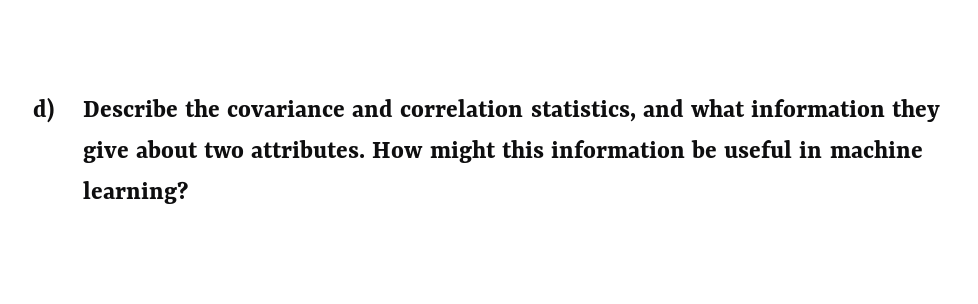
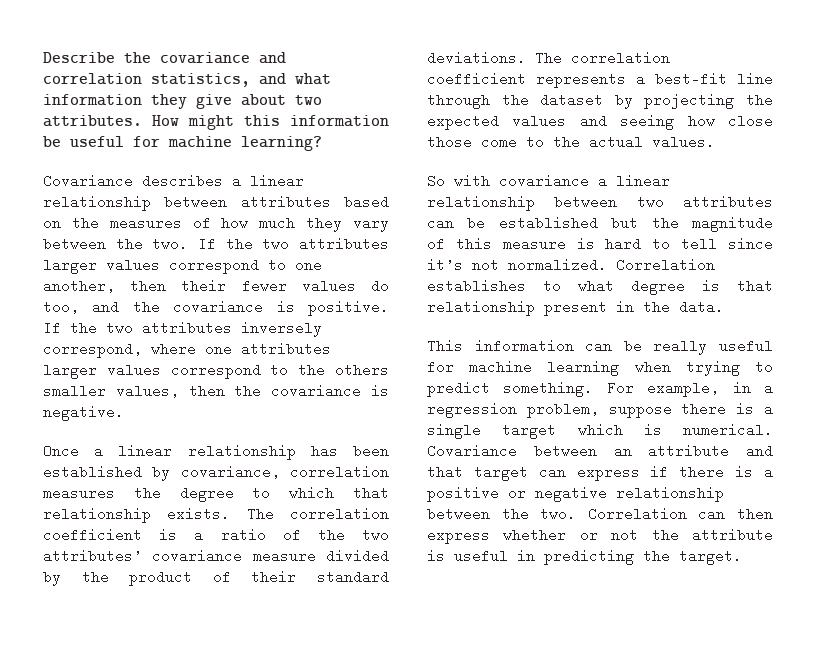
- d) Describe the covariance and correlation statistics, and what information they give about two attributes.
+ Describe the covariance and correlation statistics, and what information they give about two attributes.
- How might this information be useful in machine learning?
+ How might this information be useful for machine learning?
+ Covariance describes a linear relationship between attributes based on the measures of how much they vary between the two. If the two attributes larger values correspond to one another, then their fewer values do too, and the covariance is positive. If the two attributes inversely correspond, where one attributes larger values correspond to the others smaller values, then the covariance is negative.
+ Once a linear relationship has been established by covariance, correlation measures the degree to which that relationship exists. The correlation coefficient is a ratio of the two attributes’ covariance measure divided by the product of their standard deviations. The correlation coefficient represents a best-fit line through the dataset by projecting the expected values and seeing how close those come to the actual values.
+ So with covariance a linear relationship between two attributes can be established but the magnitude of this measure is hard to tell since it’s not normalized. Correlation establishes to what degree is that relationship present in the data.
+ This information can be really useful for machine learning when trying to predict something. For example, in a regression problem, suppose there is a single target which is numerical. Covariance between an attribute and that target can express if there is a positive or negative relationship between the two. Correlation can then express whether or not the attribute is useful in predicting the target.

